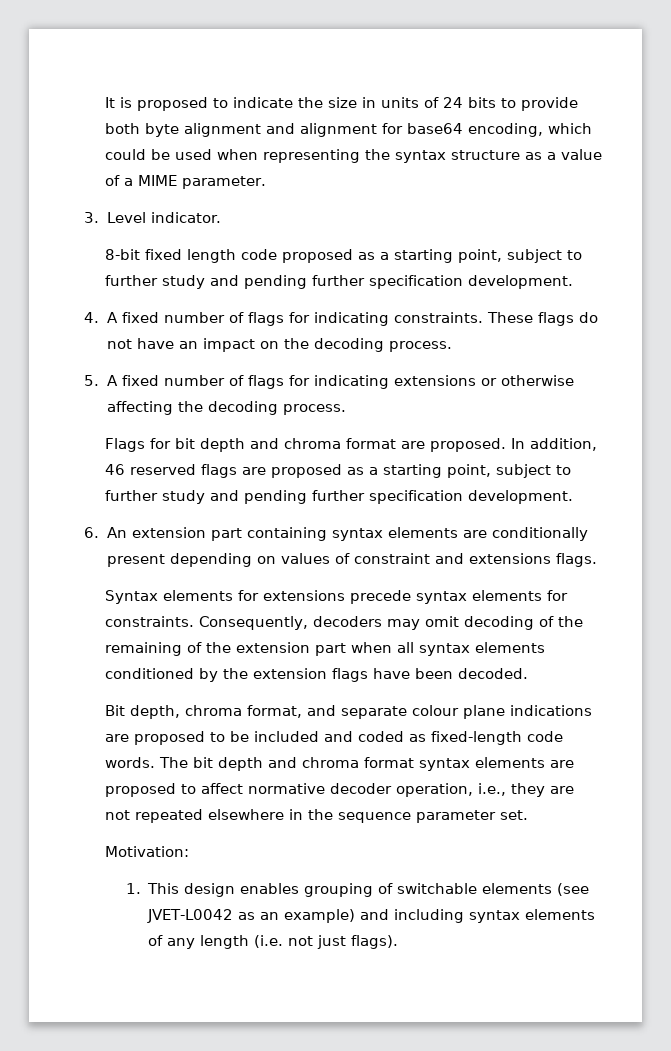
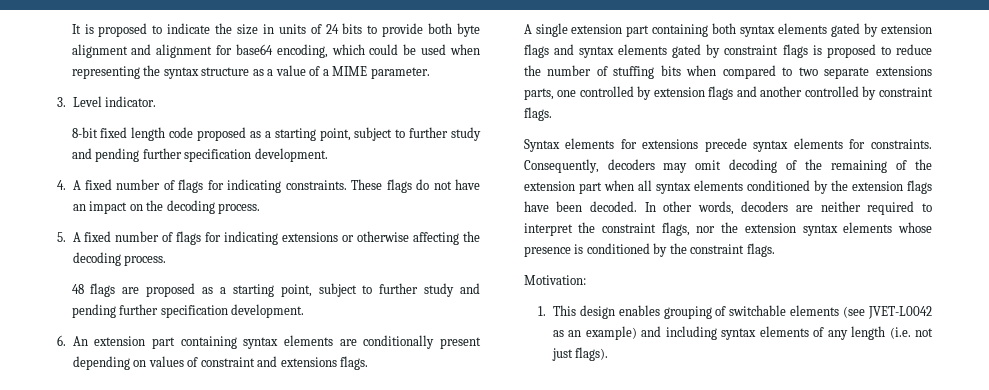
- Flags for bit depth and chroma format are proposed. In addition, 46 reserved flags are proposed as a starting point, subject to further study and pending further specification development.
+ 48 flags are proposed as a starting point, subject to further study and pending further specification development.
+ A single extension part containing both syntax elements gated by extension flags and syntax elements gated by constraint flags is proposed to reduce the number of stuffing bits when compared to two separate extensions parts, one controlled by extension flags and another controlled by constraint flags.
- Consequently, decoders may omit decoding of the remaining of the extension part when all syntax elements conditioned by the extension flags have been decoded.
- Bit depth, chroma format, and separate colour plane indications are proposed to be included and coded as fixed-length code words. The bit depth and chroma format syntax elements are proposed to affect normative decoder operation, i.e., they are not repeated elsewhere in the sequence parameter set.
+ Consequently, decoders may omit decoding of the remaining of the extension part when all syntax elements conditioned by the extension flags have been decoded. In other words, decoders are neither required to interpret the constraint flags, nor the extension syntax elements whose presence is conditioned by the constraint flags.

